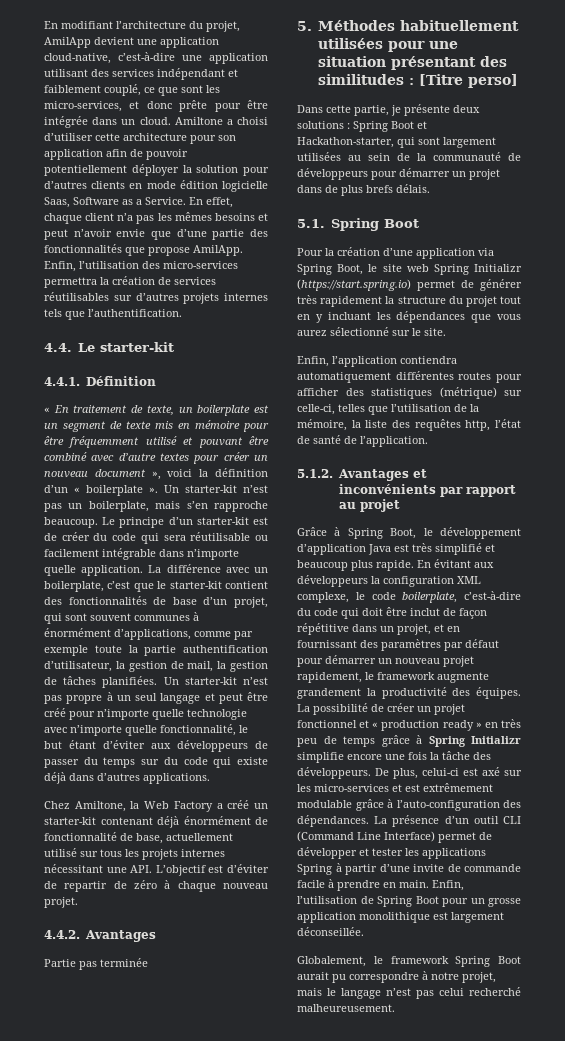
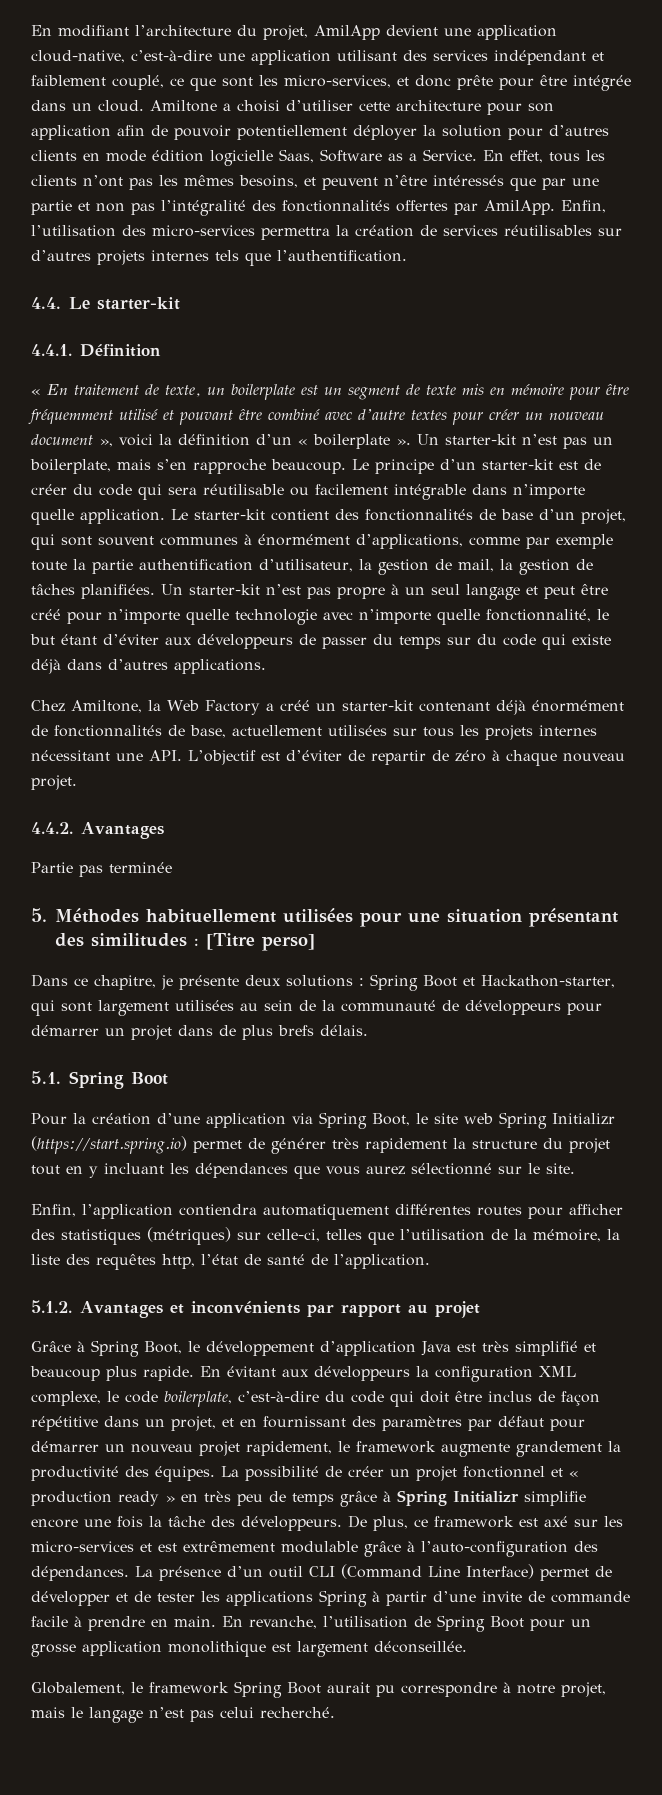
- En effet, chaque client n’a pas les mêmes besoins et peut n’avoir envie que d’une partie des fonctionnalités que propose AmilApp.
+ En effet, tous les clients n’ont pas les mêmes besoins, et peuvent n’être intéressés que par une partie et non pas l’intégralité des fonctionnalités offertes par AmilApp.
- La différence avec un boilerplate, c’est que le starter-kit contient des fonctionnalités de base d’un projet, qui sont souvent communes à énormément d’applications, comme par exemple toute la partie authentification d’utilisateur, la gestion de mail, la gestion de tâches planifiées.
+ Le starter-kit contient des fonctionnalités de base d’un projet, qui sont souvent communes à énormément d’applications, comme par exemple toute la partie authentification d’utilisateur, la gestion de mail, la gestion de tâches planifiées.
- Chez Amiltone, la Web Factory a créé un starter-kit contenant déjà énormément de fonctionnalité de base, actuellement utilisé sur tous les projets internes nécessitant une API. L’objectif est d’éviter de repartir de zéro à chaque nouveau projet.
+ Chez Amiltone, la Web Factory a créé un starter-kit contenant déjà énormément de fonctionnalités de base, actuellement utilisées sur tous les projets internes nécessitant une API. L’objectif est d’éviter de repartir de zéro à chaque nouveau projet.
- Dans cette partie, je présente deux solutions : Spring Boot et Hackathon-starter, qui sont largement utilisées au sein de la communauté de développeurs pour démarrer un projet dans de plus brefs délais.
+ Dans ce chapitre, je présente deux solutions : Spring Boot et Hackathon-starter, qui sont largement utilisées au sein de la communauté de développeurs pour démarrer un projet dans de plus brefs délais.
- Enfin, l’application contiendra automatiquement différentes routes pour afficher des statistiques (métrique) sur celle-ci, telles que l’utilisation de la mémoire, la liste des requêtes http, l’état de santé de l’application.
+ Enfin, l’application contiendra automatiquement différentes routes pour afficher des statistiques (métriques) sur celle-ci, telles que l’utilisation de la mémoire, la liste des requêtes http, l’état de santé de l’application.
- En évitant aux développeurs la configuration XML complexe, le code boilerplate, c’est-à-dire du code qui doit être inclut de façon répétitive dans un projet, et en fournissant des paramètres par défaut pour démarrer un nouveau projet rapidement, le framework augmente grandement la productivité des équipes.
+ En évitant aux développeurs la configuration XML complexe, le code boilerplate, c’est-à-dire du code qui doit être inclus de façon répétitive dans un projet, et en fournissant des paramètres par défaut pour démarrer un nouveau projet rapidement, le framework augmente grandement la productivité des équipes.
- De plus, celui-ci est axé sur les micro-services et est extrêmement modulable grâce à l’auto-configuration des dépendances.
+ De plus, ce framework est axé sur les micro-services et est extrêmement modulable grâce à l’auto-configuration des dépendances.
- La présence d’un outil CLI (Command Line Interface) permet de développer et tester les applications Spring à partir d’une invite de commande facile à prendre en main.
+ La présence d’un outil CLI (Command Line Interface) permet de développer et de tester les applications Spring à partir d’une invite de commande facile à prendre en main.
- Enfin, l’utilisation de Spring Boot pour un grosse application monolithique est largement déconseillée.
+ En revanche, l’utilisation de Spring Boot pour un grosse application monolithique est largement déconseillée.
- Globalement, le framework Spring Boot aurait pu correspondre à notre projet, mais le langage n’est pas celui recherché malheureusement.
+ Globalement, le framework Spring Boot aurait pu correspondre à notre projet, mais le langage n’est pas celui recherché.

